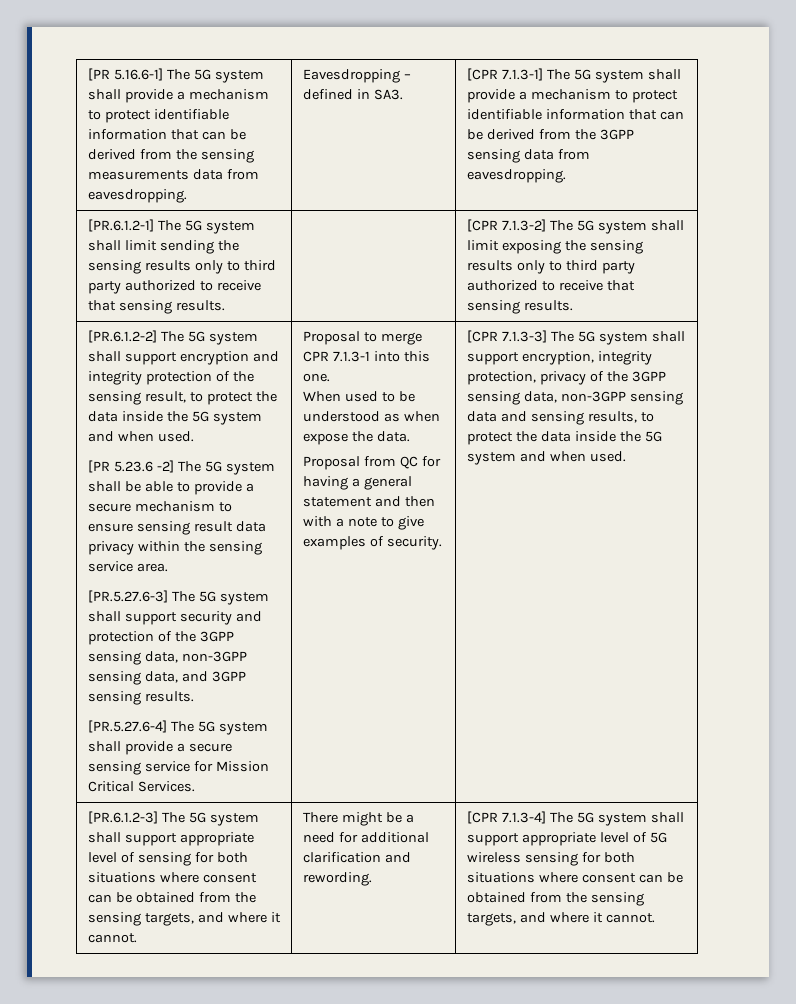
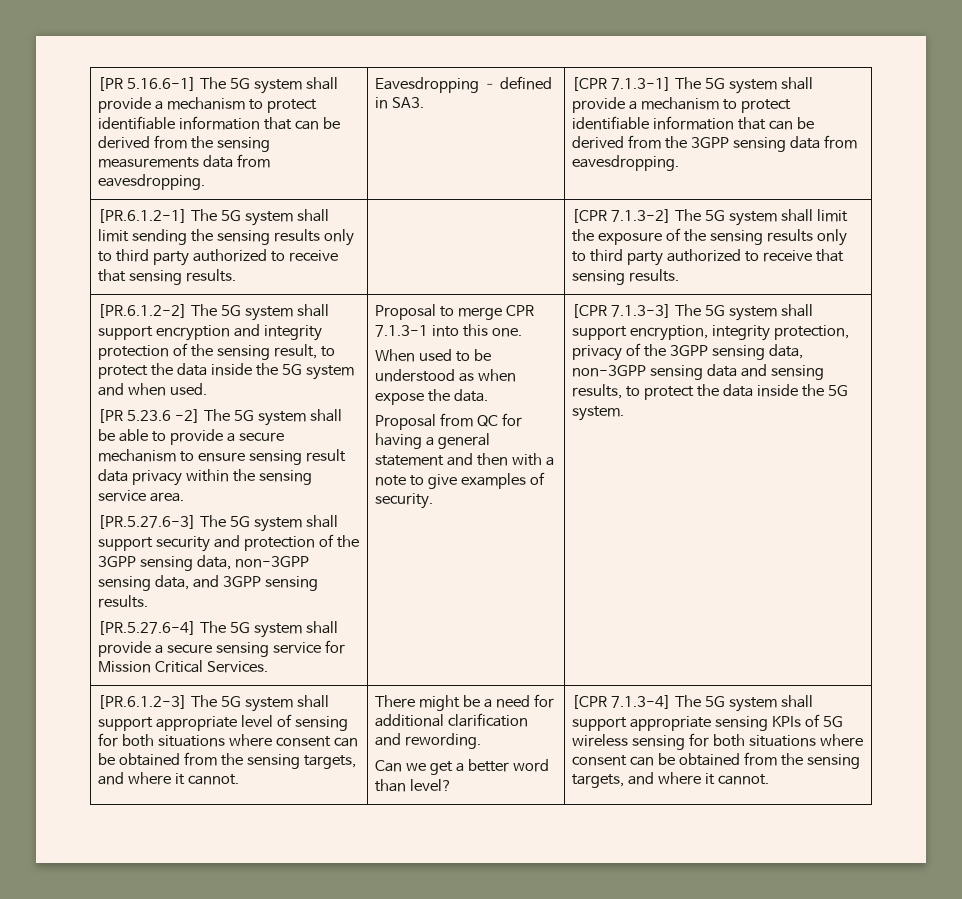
- [CPR 7.1.3-2] The 5G system shall limit exposing the sensing results only to third party authorized to receive that sensing results.
+ [CPR 7.1.3-2] The 5G system shall limit the exposure of the sensing results only to third party authorized to receive that sensing results.
- [CPR 7.1.3-3] The 5G system shall support encryption, integrity protection, privacy of the 3GPP sensing data, non-3GPP sensing data and sensing results, to protect the data inside the 5G system and when used.
+ [CPR 7.1.3-3] The 5G system shall support encryption, integrity protection, privacy of the 3GPP sensing data, non-3GPP sensing data and sensing results, to protect the data inside the 5G system.
+ Can we get a better word than level?
- [CPR 7.1.3-4] The 5G system shall support appropriate level of 5G wireless sensing for both situations where consent can be obtained from the sensing targets, and where it cannot.
+ [CPR 7.1.3-4] The 5G system shall support appropriate sensing KPIs of 5G wireless sensing for both situations where consent can be obtained from the sensing targets, and where it cannot.

